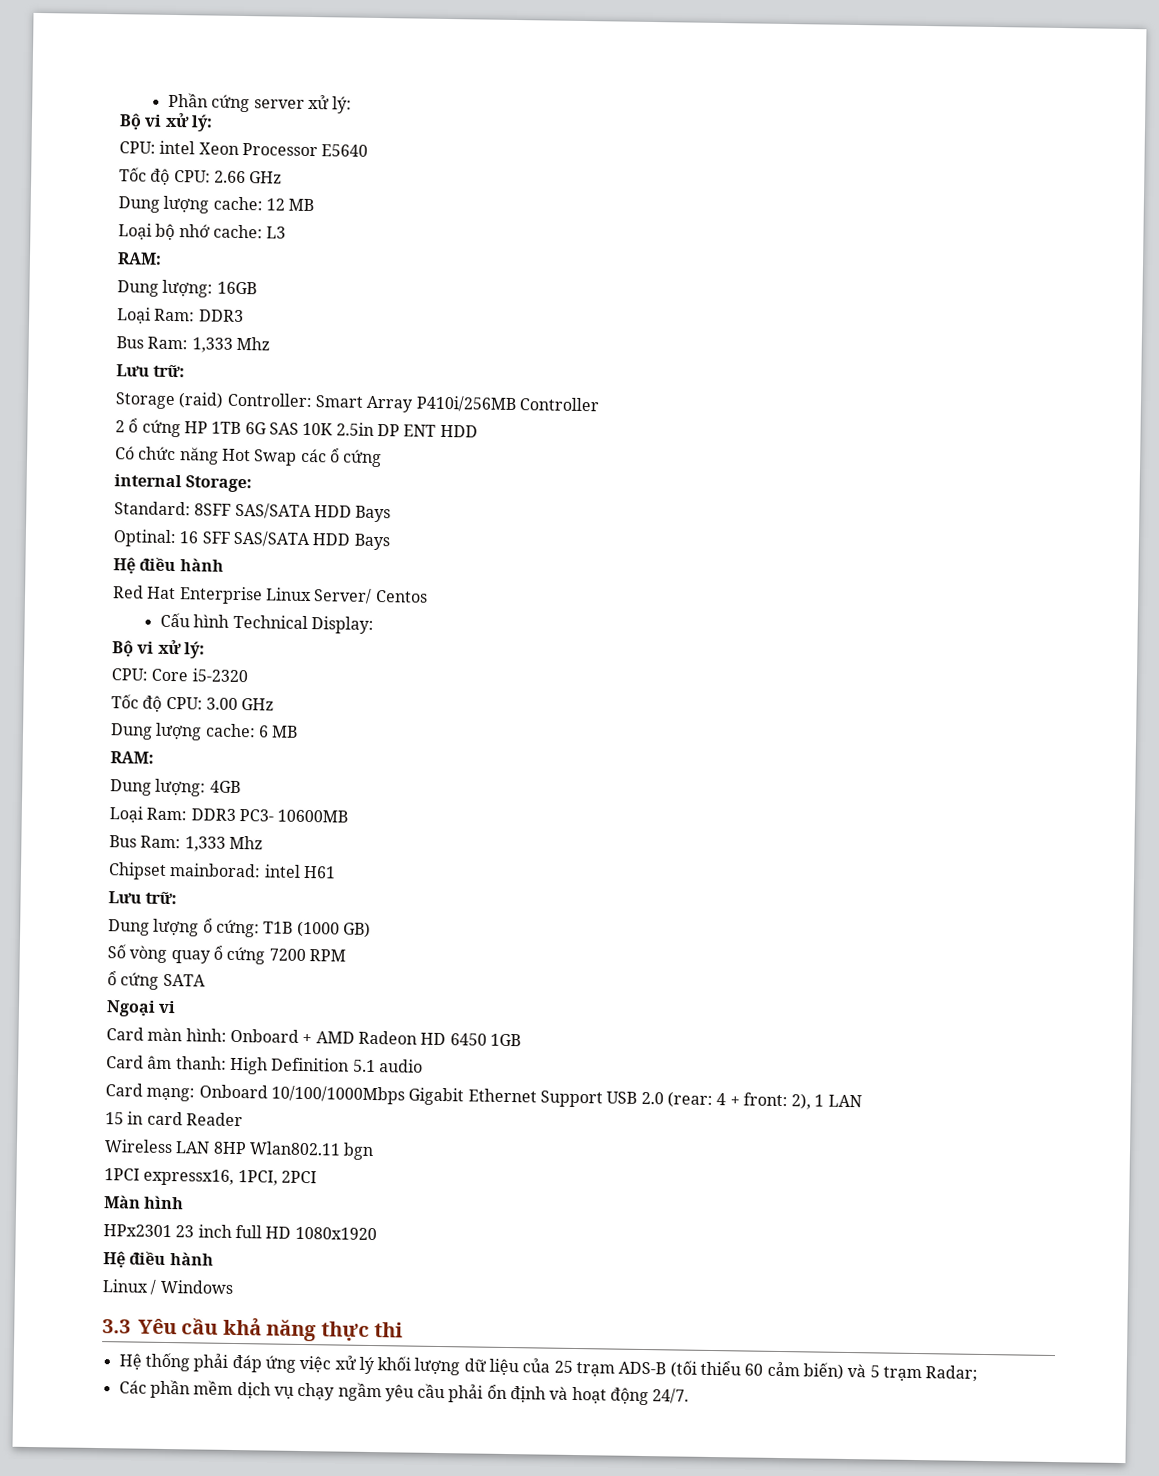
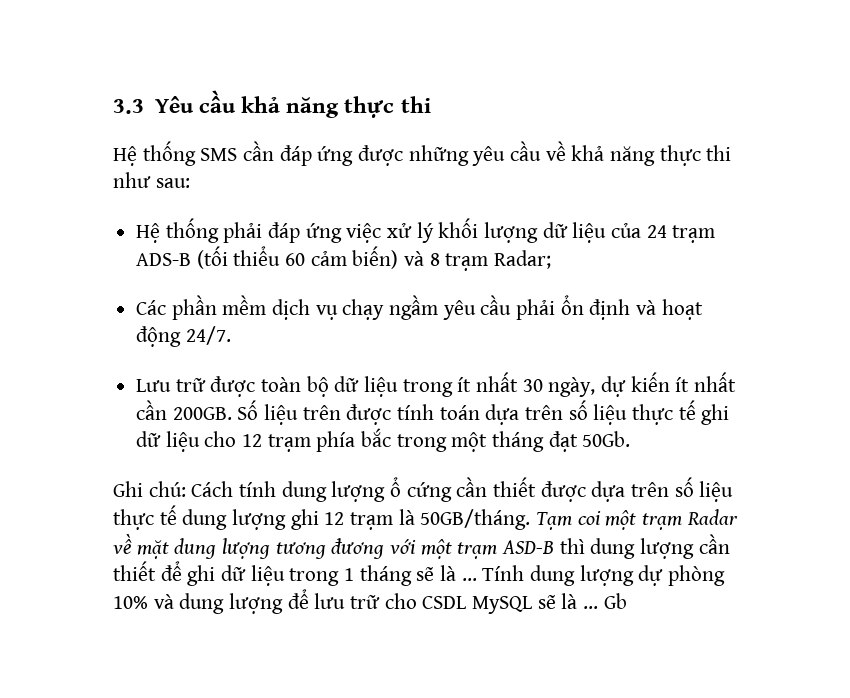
- Phần cứng server xử lý:
- Bộ vi xử lý:
- CPU: intel Xeon Processor E5640
- Tốc độ CPU: 2.66 GHz
- Dung lượng cache: 12 MB
- Loại bộ nhớ cache: L3
- RAM:
- Dung lượng: 16GB
- Loại Ram: DDR3
- Bus Ram: 1,333 Mhz
- Lưu trữ:
- Storage (raid) Controller: Smart Array P410i/256MB Controller
- 2 ổ cứng HP 1TB 6G SAS 10K 2.5in DP ENT HDD
- Có chức năng Hot Swap các ổ cứng
- internal Storage:
- Standard: 8SFF SAS/SATA HDD Bays
- Optinal: 16 SFF SAS/SATA HDD Bays
- Hệ điều hành
- Red Hat Enterprise Linux Server/ Centos
- Cấu hình Technical Display:
- Bộ vi xử lý:
- CPU: Core i5-2320
- Tốc độ CPU: 3.00 GHz
- Dung lượng cache: 6 MB
- RAM:
- Dung lượng: 4GB
- Loại Ram: DDR3 PC3- 10600MB
- Bus Ram: 1,333 Mhz
- Chipset mainborad: intel H61
- Lưu trữ:
- Dung lượng ổ cứng: T1B (1000 GB)
- Số vòng quay ổ cứng 7200 RPM
- ổ cứng SATA
- Ngoại vi
- Card màn hình: Onboard + AMD Radeon HD 6450 1GB
- Card âm thanh: High Definition 5.1 audio
- Card mạng: Onboard 10/100/1000Mbps Gigabit Ethernet Support USB 2.0 (rear: 4 + front: 2), 1 LAN
- 15 in card Reader
- Wireless LAN 8HP Wlan802.11 bgn
- 1PCI expressx16, 1PCI, 2PCI
- Màn hình
- HPx2301 23 inch full HD 1080x1920
- Hệ điều hành
- Linux / Windows
+ Hệ thống SMS cần đáp ứng được những yêu cầu về khả năng thực thi như sau:
- Hệ thống phải đáp ứng việc xử lý khối lượng dữ liệu của 25 trạm ADS-B (tối thiểu 60 cảm biến) và 5 trạm Radar;
+ Hệ thống phải đáp ứng việc xử lý khối lượng dữ liệu của 24 trạm ADS-B (tối thiểu 60 cảm biến) và 8 trạm Radar;
+ Lưu trữ được toàn bộ dữ liệu trong ít nhất 30 ngày, dự kiến ít nhất cần 200GB. Số liệu trên được tính toán dựa trên số liệu thực tế ghi dữ liệu cho 12 trạm phía bắc trong một tháng đạt 50Gb.
+ Ghi chú: Cách tính dung lượng ổ cứng cần thiết được dựa trên số liệu thực tế dung lượng ghi 12 trạm là 50GB/tháng. Tạm coi một trạm Radar về mặt dung lượng tương đương với một trạm ASD-B thì dung lượng cần thiết để ghi dữ liệu trong 1 tháng sẽ là … Tính dung lượng dự phòng 10% và dung lượng để lưu trữ cho CSDL MySQL sẽ là … Gb

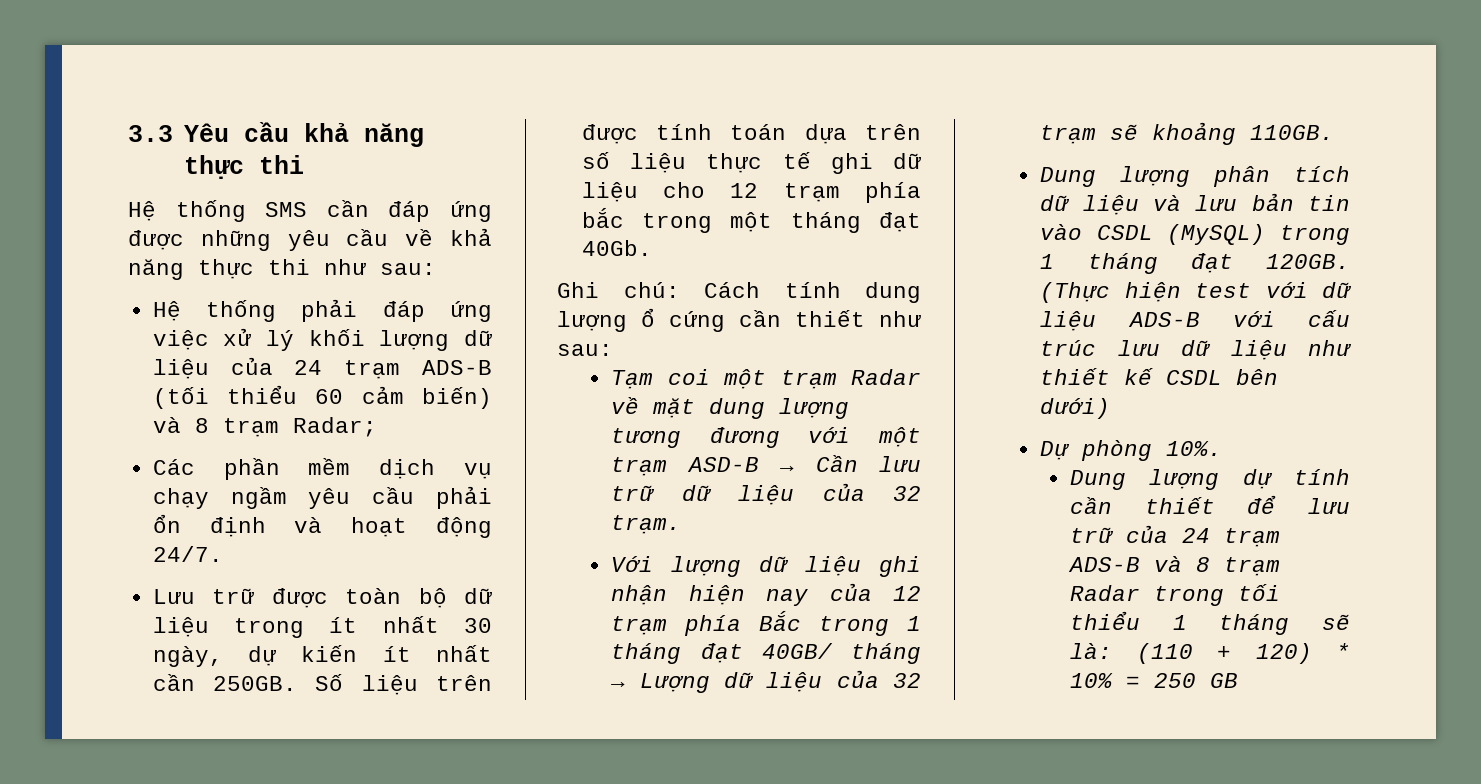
- Lưu trữ được toàn bộ dữ liệu trong ít nhất 30 ngày, dự kiến ít nhất cần 200GB.
+ Lưu trữ được toàn bộ dữ liệu trong ít nhất 30 ngày, dự kiến ít nhất cần 250GB.
- Số liệu trên được tính toán dựa trên số liệu thực tế ghi dữ liệu cho 12 trạm phía bắc trong một tháng đạt 50Gb.
+ Số liệu trên được tính toán dựa trên số liệu thực tế ghi dữ liệu cho 12 trạm phía bắc trong một tháng đạt 40Gb.
- Ghi chú: Cách tính dung lượng ổ cứng cần thiết được dựa trên số liệu thực tế dung lượng ghi 12 trạm là 50GB/tháng. Tạm coi một trạm Radar về mặt dung lượng tương đương với một trạm ASD-B thì dung lượng cần thiết để ghi dữ liệu trong 1 tháng sẽ là … Tính dung lượng dự phòng 10% và dung lượng để lưu trữ cho CSDL MySQL sẽ là … Gb
+ Ghi chú: Cách tính dung lượng ổ cứng cần thiết như sau:
+ Tạm coi một trạm Radar về mặt dung lượng tương đương với một trạm ASD-B → Cần lưu trữ dữ liệu của 32 trạm.
+ Với lượng dữ liệu ghi nhận hiện nay của 12 trạm phía Bắc trong 1 tháng đạt 40GB/ tháng → Lượng dữ liệu của 32 trạm sẽ khoảng 110GB.
+ Dung lượng phân tích dữ liệu và lưu bản tin vào CSDL (MySQL) trong 1 tháng đạt 120GB. (Thực hiện test với dữ liệu ADS-B với cấu trúc lưu dữ liệu như thiết kế CSDL bên dưới)
+ Dự phòng 10%.
+ Dung lượng dự tính cần thiết để lưu trữ của 24 trạm ADS-B và 8 trạm Radar trong tối thiểu 1 tháng sẽ là: (110 + 120) * 10% = 250 GB

